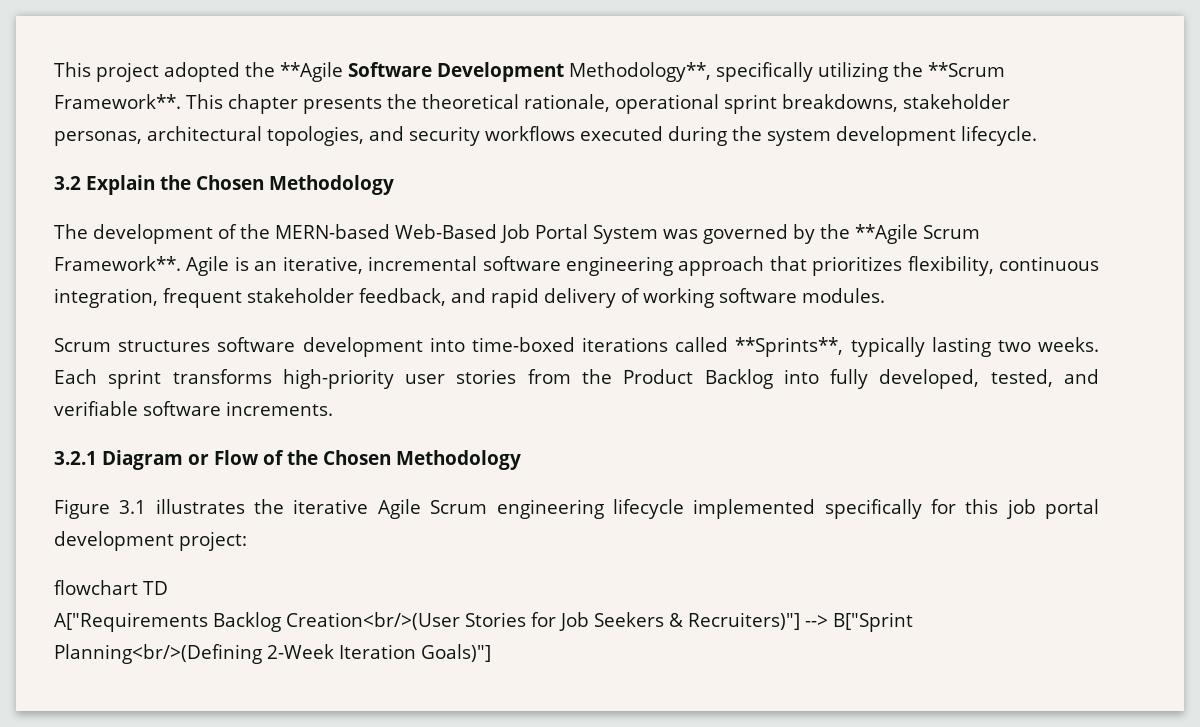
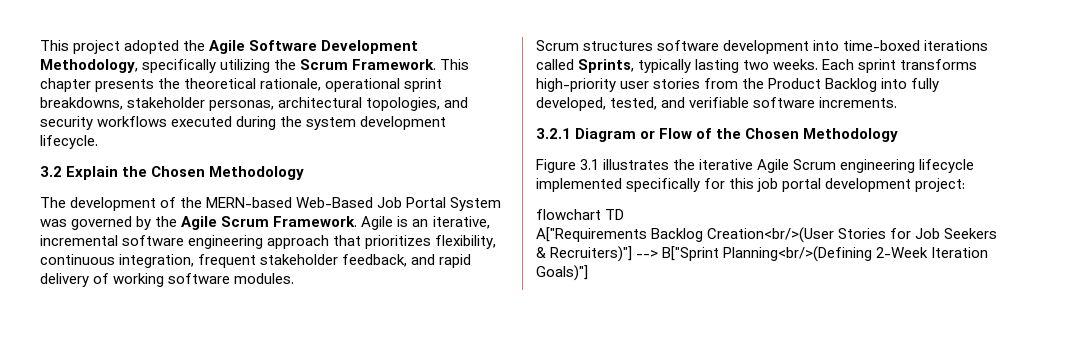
- This project adopted the **Agile Software Development Methodology**, specifically utilizing the **Scrum Framework**.
+ This project adopted the Agile Software Development Methodology, specifically utilizing the Scrum Framework.
- The development of the MERN-based Web-Based Job Portal System was governed by the **Agile Scrum Framework**.
+ The development of the MERN-based Web-Based Job Portal System was governed by the Agile Scrum Framework.
- Scrum structures software development into time-boxed iterations called **Sprints**, typically lasting two weeks.
+ Scrum structures software development into time-boxed iterations called Sprints, typically lasting two weeks.

